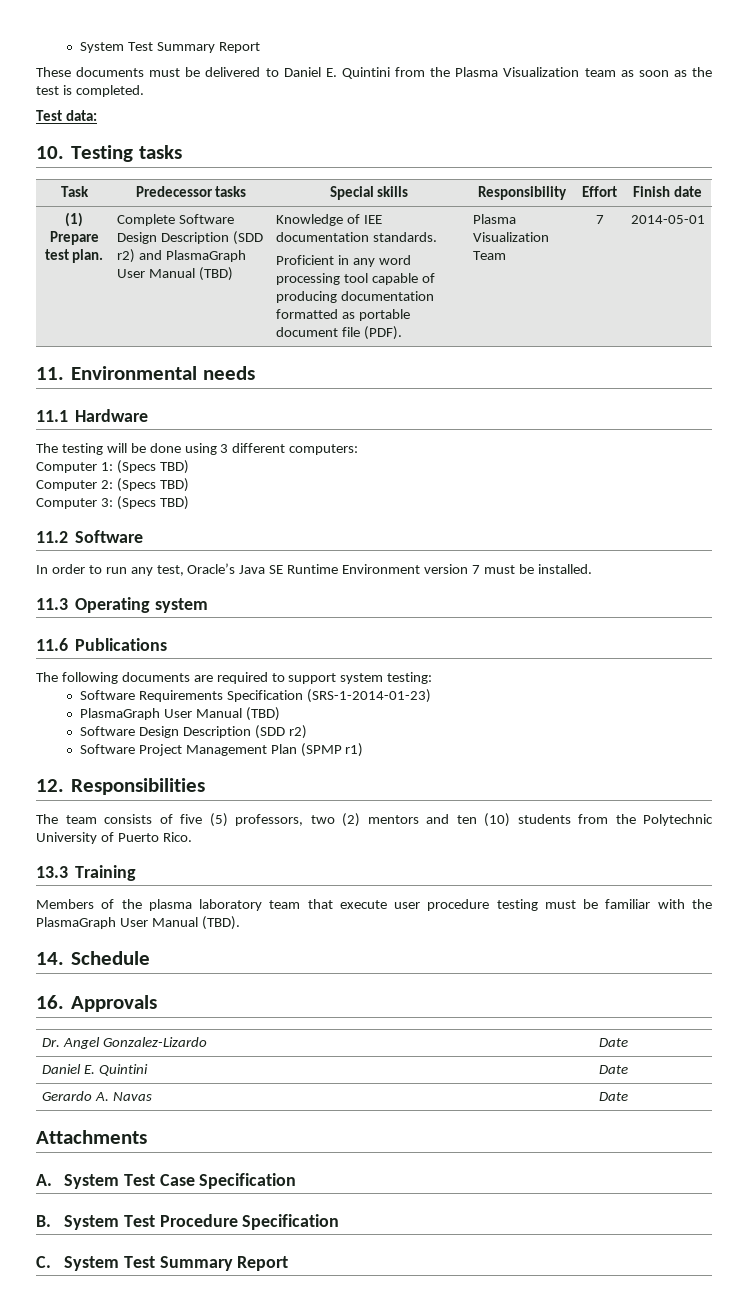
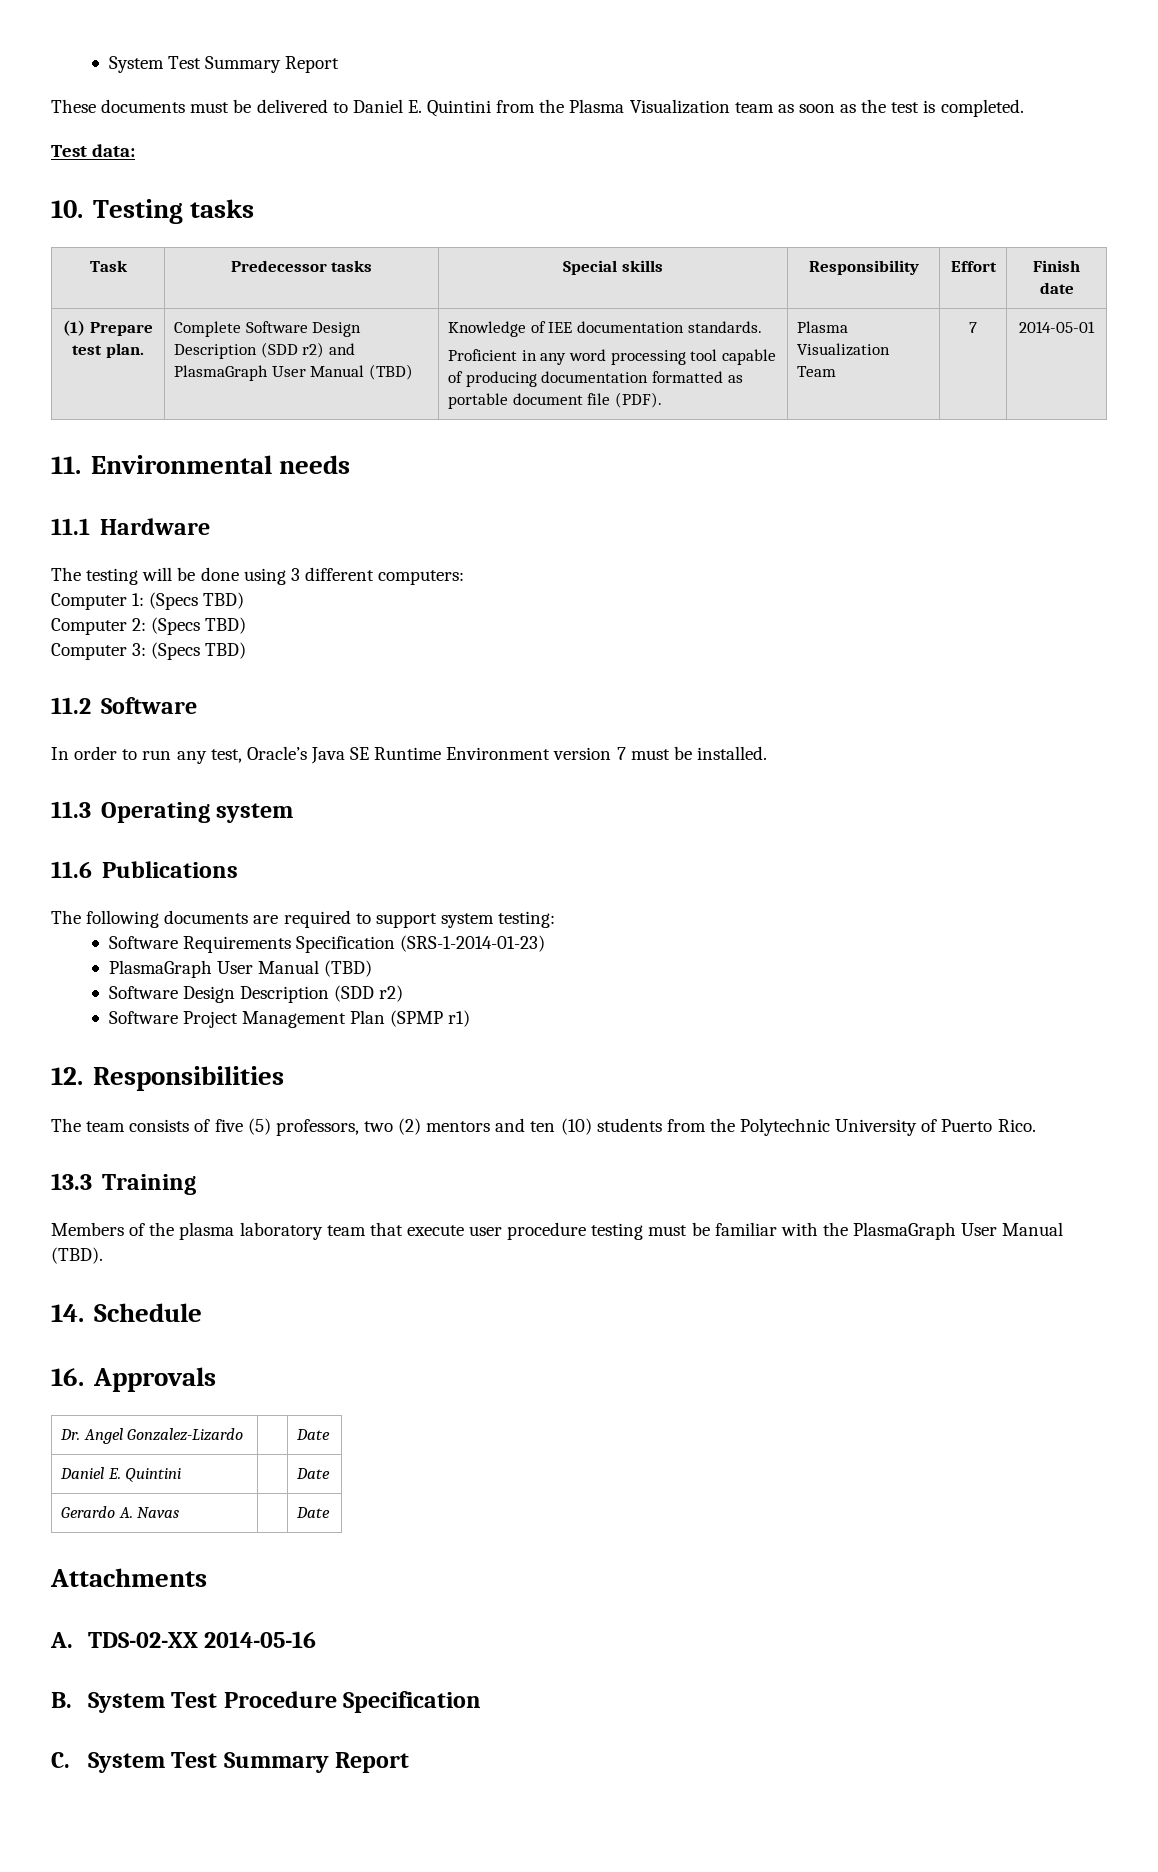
- A. System Test Case Specification
+ A. TDS-02-XX 2014-05-16

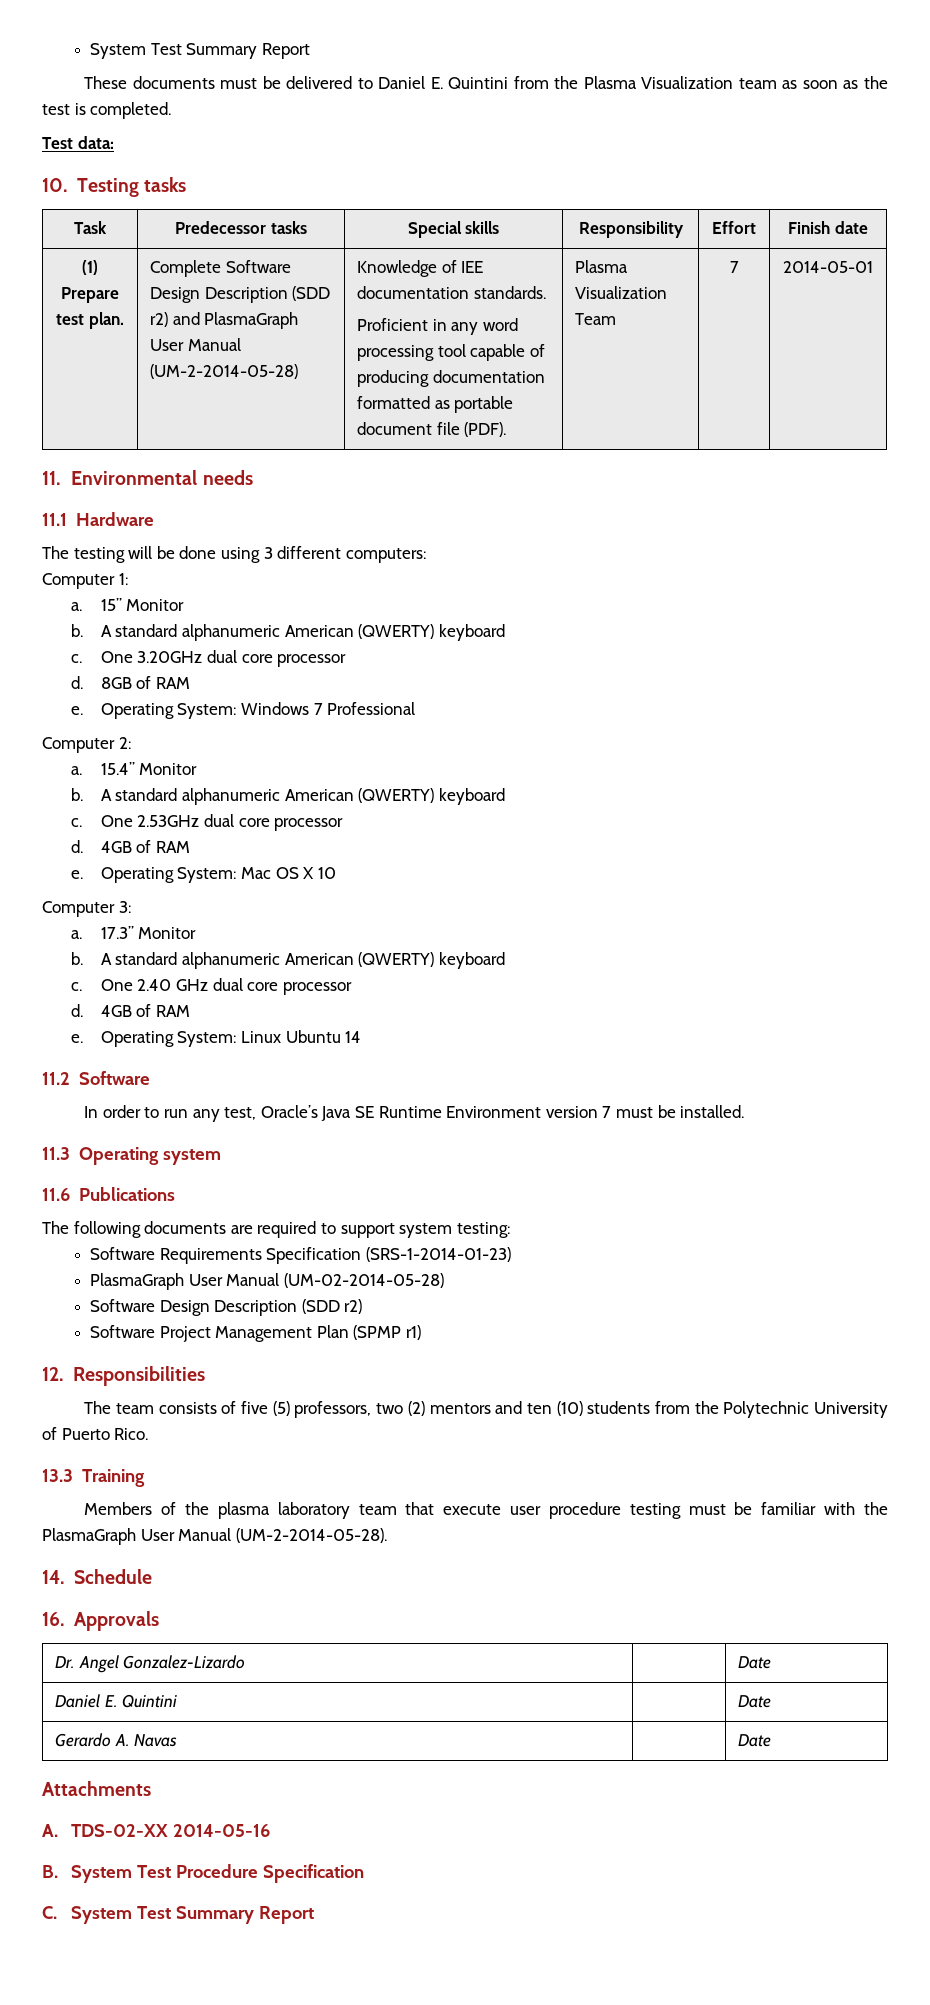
- Complete Software Design Description (SDD r2) and PlasmaGraph User Manual (TBD)
+ Complete Software Design Description (SDD r2) and PlasmaGraph User Manual (UM-2-2014-05-28)
- Computer 1: (Specs TBD)
- Computer 2: (Specs TBD)
- Computer 3: (Specs TBD)
+ Computer 1:
+ a. 15’’ Monitor
+ b. A standard alphanumeric American (QWERTY) keyboard
+ c. One 3.20GHz dual core processor
+ d. 8GB of RAM
+ e. Operating System: Windows 7 Professional
+ Computer 2:
+ a. 15.4’’ Monitor
+ b. A standard alphanumeric American (QWERTY) keyboard
+ c. One 2.53GHz dual core processor
+ d. 4GB of RAM
+ e. Operating System: Mac OS X 10
+ Computer 3:
+ a. 17.3’’ Monitor
+ b. A standard alphanumeric American (QWERTY) keyboard
+ c. One 2.40 GHz dual core processor
+ d. 4GB of RAM
+ e. Operating System: Linux Ubuntu 14
  Software Requirements Specification (SRS-1-2014-01-23)
- PlasmaGraph User Manual (TBD)
+ PlasmaGraph User Manual (UM-02-2014-05-28)
- Members of the plasma laboratory team that execute user procedure testing must be familiar with the PlasmaGraph User Manual (TBD).
+ Members of the plasma laboratory team that execute user procedure testing must be familiar with the PlasmaGraph User Manual (UM-2-2014-05-28).

